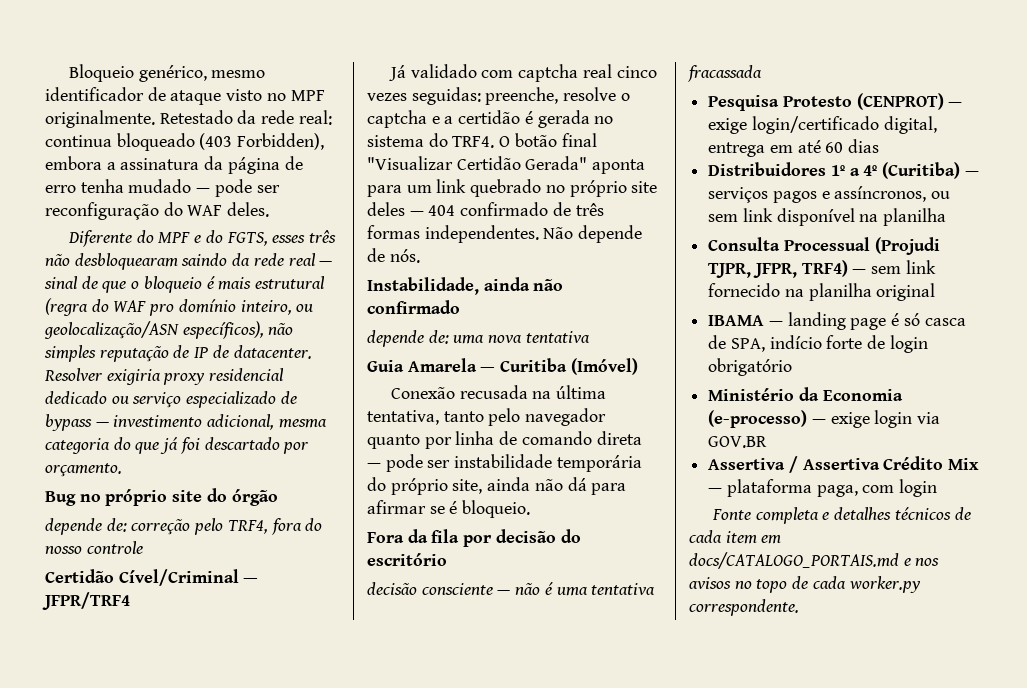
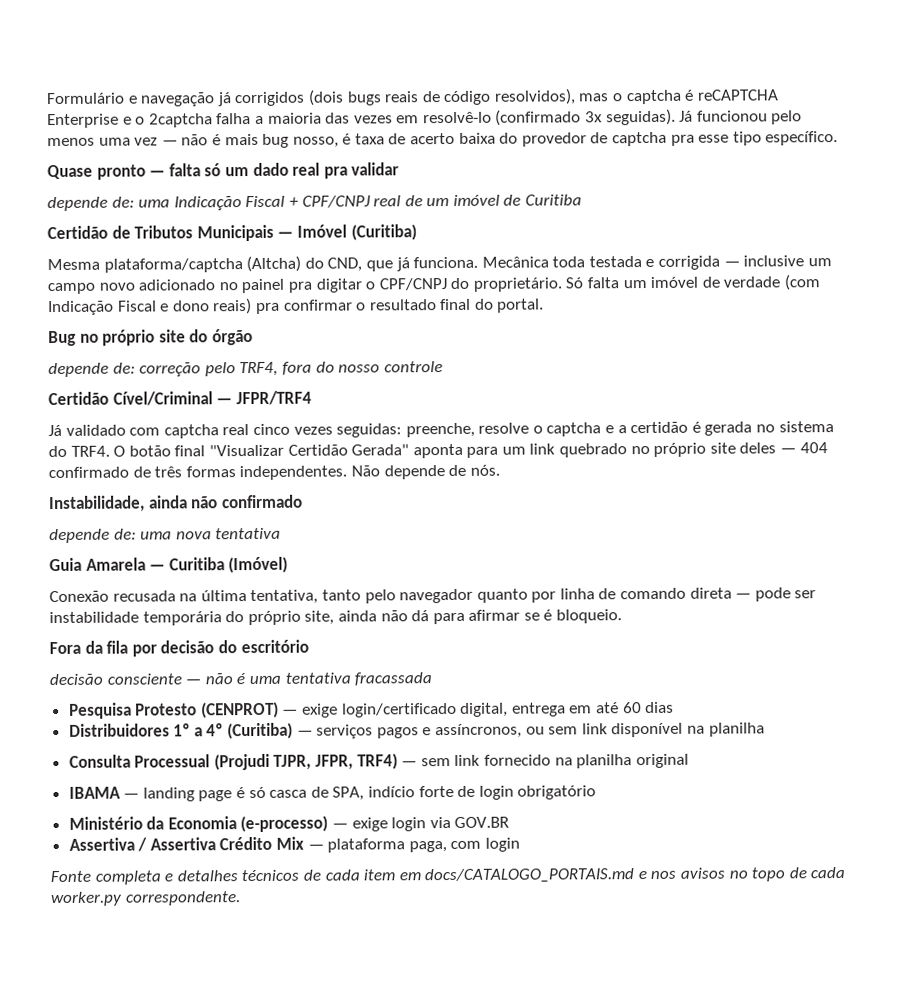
- Bloqueio genérico, mesmo identificador de ataque visto no MPF originalmente. Retestado da rede real: continua bloqueado (403 Forbidden), embora a assinatura da página de erro tenha mudado — pode ser reconfiguração do WAF deles.
- Diferente do MPF e do FGTS, esses três não desbloquearam saindo da rede real — sinal de que o bloqueio é mais estrutural (regra do WAF pro domínio inteiro, ou geolocalização/ASN específicos), não simples reputação de IP de datacenter. Resolver exigiria proxy residencial dedicado ou serviço especializado de bypass — investimento adicional, mesma categoria do que já foi descartado por orçamento.
+ Formulário e navegação já corrigidos (dois bugs reais de código resolvidos), mas o captcha é reCAPTCHA Enterprise e o 2captcha falha a maioria das vezes em resolvê-lo (confirmado 3x seguidas). Já funcionou pelo menos uma vez — não é mais bug nosso, é taxa de acerto baixa do provedor de captcha pra esse tipo específico.
+ Quase pronto — falta só um dado real pra validar
+ depende de: uma Indicação Fiscal + CPF/CNPJ real de um imóvel de Curitiba
+ Certidão de Tributos Municipais — Imóvel (Curitiba)
+ Mesma plataforma/captcha (Altcha) do CND, que já funciona. Mecânica toda testada e corrigida — inclusive um campo novo adicionado no painel pra digitar o CPF/CNPJ do proprietário. Só falta um imóvel de verdade (com Indicação Fiscal e dono reais) pra confirmar o resultado final do portal.

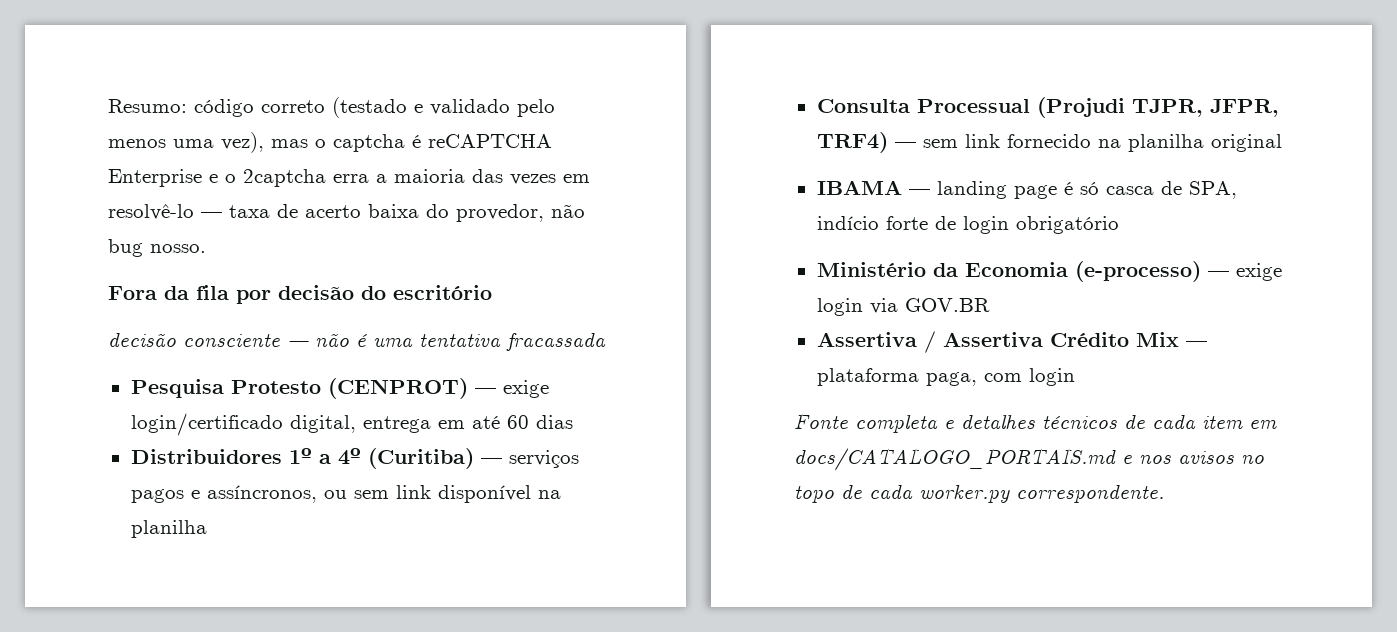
- Formulário e navegação já corrigidos (dois bugs reais de código resolvidos), mas o captcha é reCAPTCHA Enterprise e o 2captcha falha a maioria das vezes em resolvê-lo (confirmado 3x seguidas). Já funcionou pelo menos uma vez — não é mais bug nosso, é taxa de acerto baixa do provedor de captcha pra esse tipo específico.
- Quase pronto — falta só um dado real pra validar
- depende de: uma Indicação Fiscal + CPF/CNPJ real de um imóvel de Curitiba
- Certidão de Tributos Municipais — Imóvel (Curitiba)
- Mesma plataforma/captcha (Altcha) do CND, que já funciona. Mecânica toda testada e corrigida — inclusive um campo novo adicionado no painel pra digitar o CPF/CNPJ do proprietário. Só falta um imóvel de verdade (com Indicação Fiscal e dono reais) pra confirmar o resultado final do portal.
- Bug no próprio site do órgão
- depende de: correção pelo TRF4, fora do nosso controle
- Certidão Cível/Criminal — JFPR/TRF4
- Já validado com captcha real cinco vezes seguidas: preenche, resolve o captcha e a certidão é gerada no sistema do TRF4. O botão final "Visualizar Certidão Gerada" aponta para um link quebrado no próprio site deles — 404 confirmado de três formas independentes. Não depende de nós.
- Instabilidade, ainda não confirmado
- depende de: uma nova tentativa
- Guia Amarela — Curitiba (Imóvel)
- Conexão recusada na última tentativa, tanto pelo navegador quanto por linha de comando direta — pode ser instabilidade temporária do próprio site, ainda não dá para afirmar se é bloqueio.
+ Resumo: código correto (testado e validado pelo menos uma vez), mas o captcha é reCAPTCHA Enterprise e o 2captcha erra a maioria das vezes em resolvê-lo — taxa de acerto baixa do provedor, não bug nosso.

